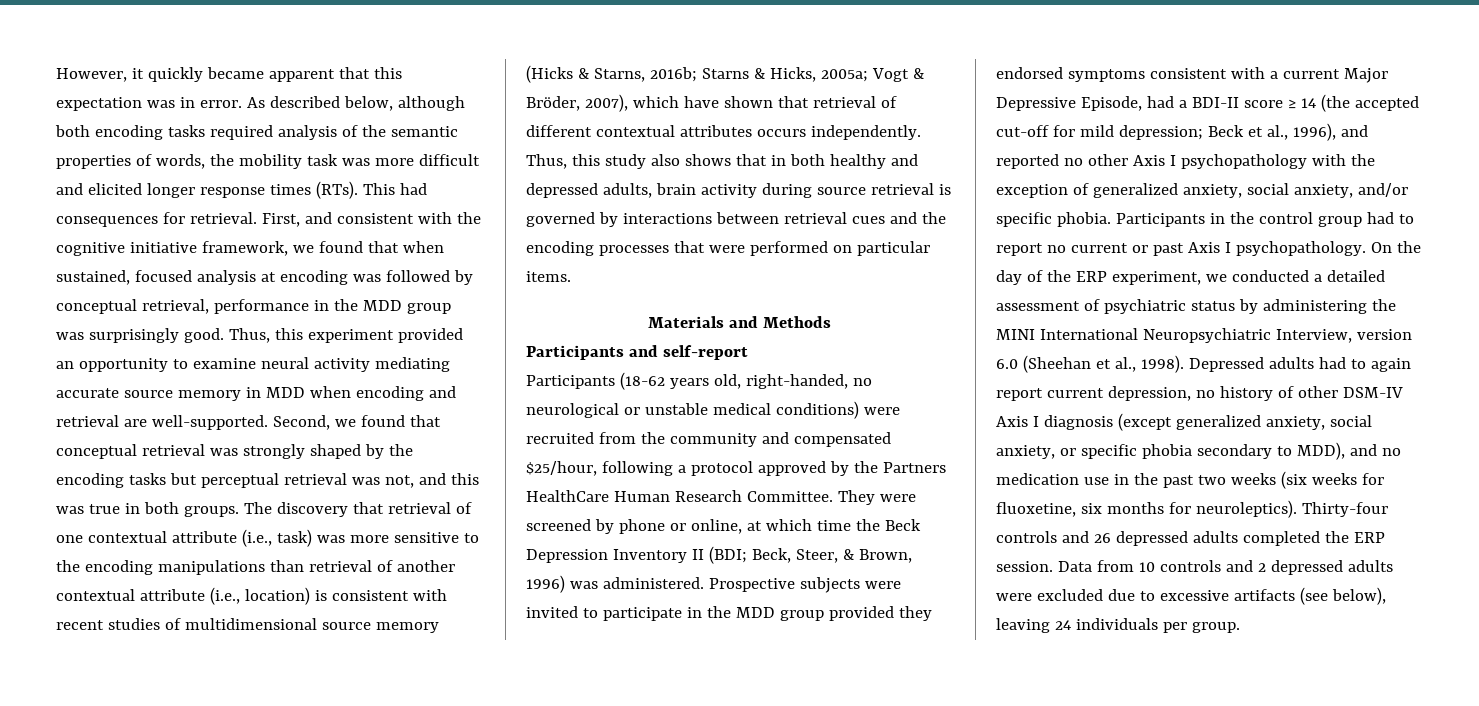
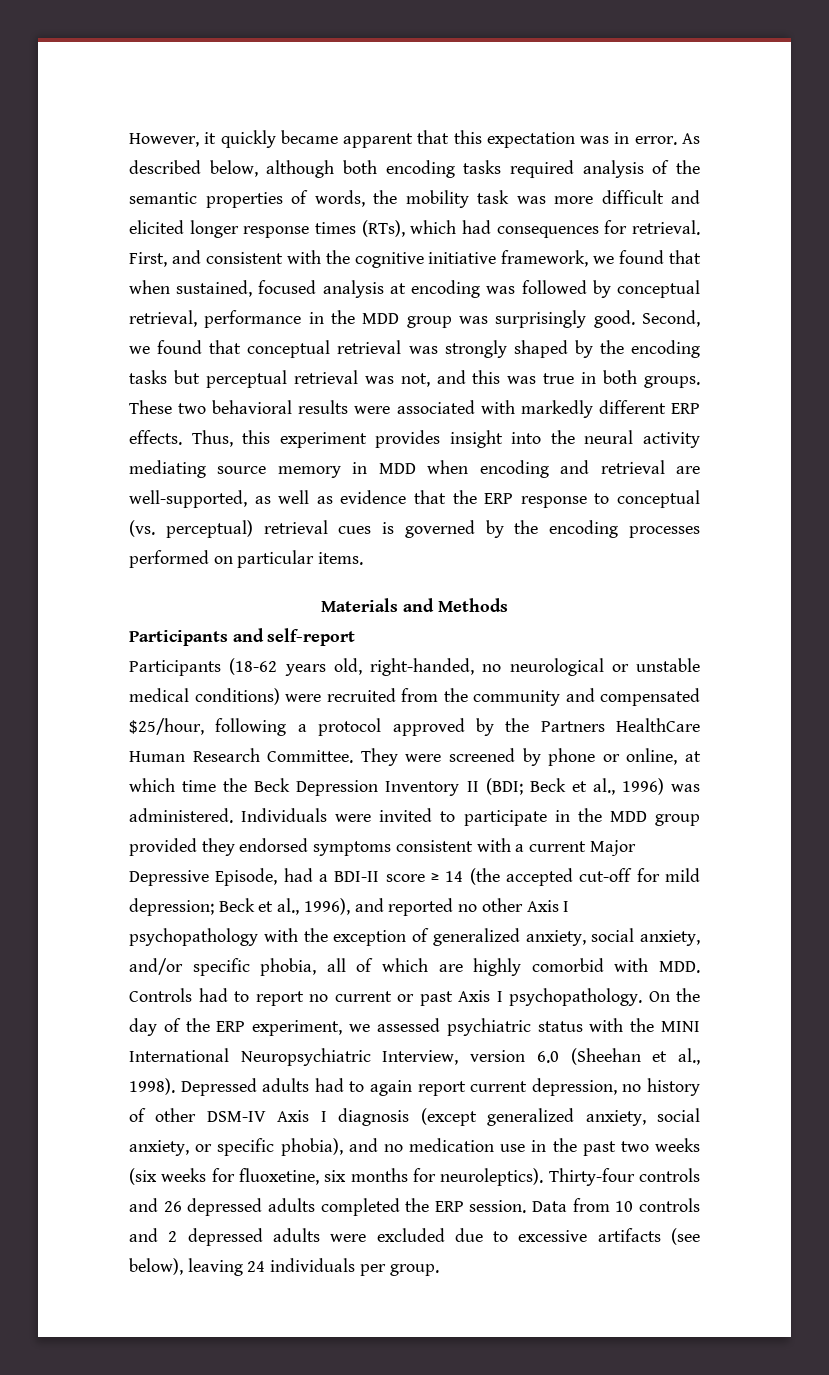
- As described below, although both encoding tasks required analysis of the semantic properties of words, the mobility task was more difficult and elicited longer response times (RTs). This had consequences for retrieval.
+ As described below, although both encoding tasks required analysis of the semantic properties of words, the mobility task was more difficult and elicited longer response times (RTs), which had consequences for retrieval.
- Thus, this experiment provided an opportunity to examine neural activity mediating accurate source memory in MDD when encoding and retrieval are well-supported.
- The discovery that retrieval of one contextual attribute (i.e., task) was more sensitive to the encoding manipulations than retrieval of another contextual attribute (i.e., location) is consistent with recent studies of multidimensional source memory (Hicks & Starns, 2016b; Starns & Hicks, 2005a; Vogt & Bröder, 2007), which have shown that retrieval of different contextual attributes occurs independently. Thus, this study also shows that in both healthy and depressed adults, brain activity during source retrieval is governed by interactions between retrieval cues and the encoding processes that were performed on particular items.
+ These two behavioral results were associated with markedly different ERP effects. Thus, this experiment provides insight into the neural activity mediating source memory in MDD when encoding and retrieval are well-supported, as well as evidence that the ERP response to conceptual (vs. perceptual) retrieval cues is governed by the encoding processes performed on particular items.
- They were screened by phone or online, at which time the Beck Depression Inventory II (BDI; Beck, Steer, & Brown, 1996) was administered.
+ They were screened by phone or online, at which time the Beck Depression Inventory II (BDI; Beck et al., 1996) was administered.
- Prospective subjects were invited to participate in the MDD group provided they endorsed symptoms consistent with a current Major Depressive Episode, had a BDI-II score ≥ 14 (the accepted cut-off for mild depression;
+ Individuals were invited to participate in the MDD group provided they endorsed symptoms consistent with a current Major Depressive Episode, had a BDI-II score ≥ 14 (the accepted cut-off for mild depression;
- Beck et al., 1996), and reported no other Axis I psychopathology with the exception of generalized anxiety, social anxiety, and/or specific phobia. Participants in the control group had to report no current or past Axis I psychopathology.
+ Beck et al., 1996), and reported no other Axis I psychopathology with the exception of generalized anxiety, social anxiety, and/or specific phobia, all of which are highly comorbid with MDD. Controls had to report no current or past Axis I psychopathology.
- On the day of the ERP experiment, we conducted a detailed assessment of psychiatric status by administering the MINI International Neuropsychiatric Interview, version 6.0 (Sheehan et al., 1998).
+ On the day of the ERP experiment, we assessed psychiatric status with the MINI International Neuropsychiatric Interview, version 6.0 (Sheehan et al., 1998).
- Depressed adults had to again report current depression, no history of other DSM-IV Axis I diagnosis (except generalized anxiety, social anxiety, or specific phobia secondary to MDD), and no medication use in the past two weeks (six weeks for fluoxetine, six months for neuroleptics).
+ Depressed adults had to again report current depression, no history of other DSM-IV Axis I diagnosis (except generalized anxiety, social anxiety, or specific phobia), and no medication use in the past two weeks (six weeks for fluoxetine, six months for neuroleptics).

